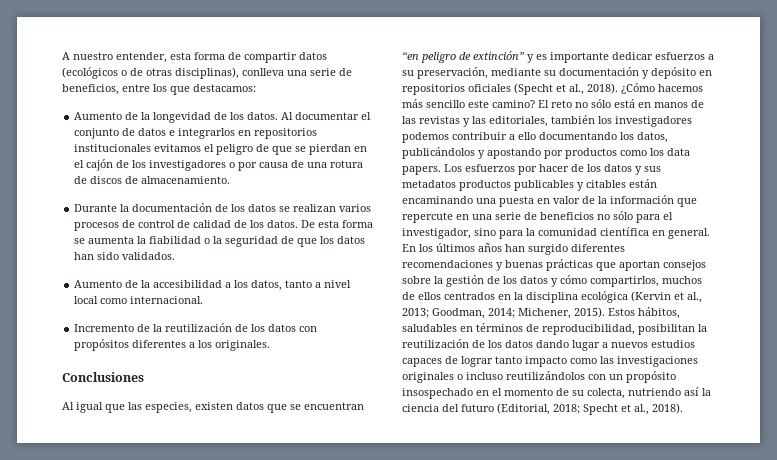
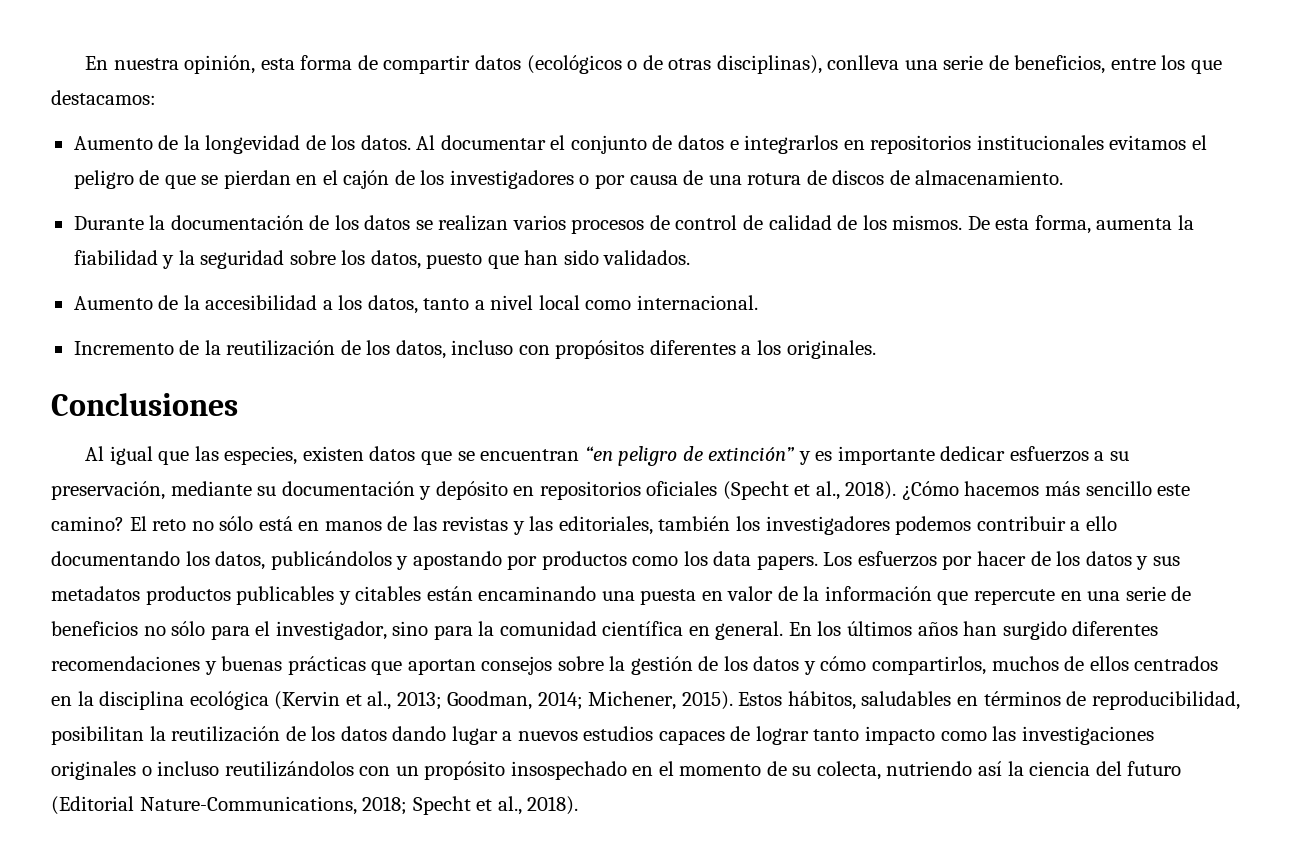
- A nuestro entender, esta forma de compartir datos (ecológicos o de otras disciplinas), conlleva una serie de beneficios, entre los que destacamos:
+ En nuestra opinión, esta forma de compartir datos (ecológicos o de otras disciplinas), conlleva una serie de beneficios, entre los que destacamos:
- Durante la documentación de los datos se realizan varios procesos de control de calidad de los datos.
+ Durante la documentación de los datos se realizan varios procesos de control de calidad de los mismos.
- De esta forma se aumenta la fiabilidad o la seguridad de que los datos han sido validados.
+ De esta forma, aumenta la fiabilidad y la seguridad sobre los datos, puesto que han sido validados.
- Incremento de la reutilización de los datos con propósitos diferentes a los originales.
+ Incremento de la reutilización de los datos, incluso con propósitos diferentes a los originales.
- Estos hábitos, saludables en términos de reproducibilidad, posibilitan la reutilización de los datos dando lugar a nuevos estudios capaces de lograr tanto impacto como las investigaciones originales o incluso reutilizándolos con un propósito insospechado en el momento de su colecta, nutriendo así la ciencia del futuro (Editorial, 2018; Specht et al., 2018).
+ Estos hábitos, saludables en términos de reproducibilidad, posibilitan la reutilización de los datos dando lugar a nuevos estudios capaces de lograr tanto impacto como las investigaciones originales o incluso reutilizándolos con un propósito insospechado en el momento de su colecta, nutriendo así la ciencia del futuro (Editorial Nature-Communications, 2018; Specht et al., 2018).

